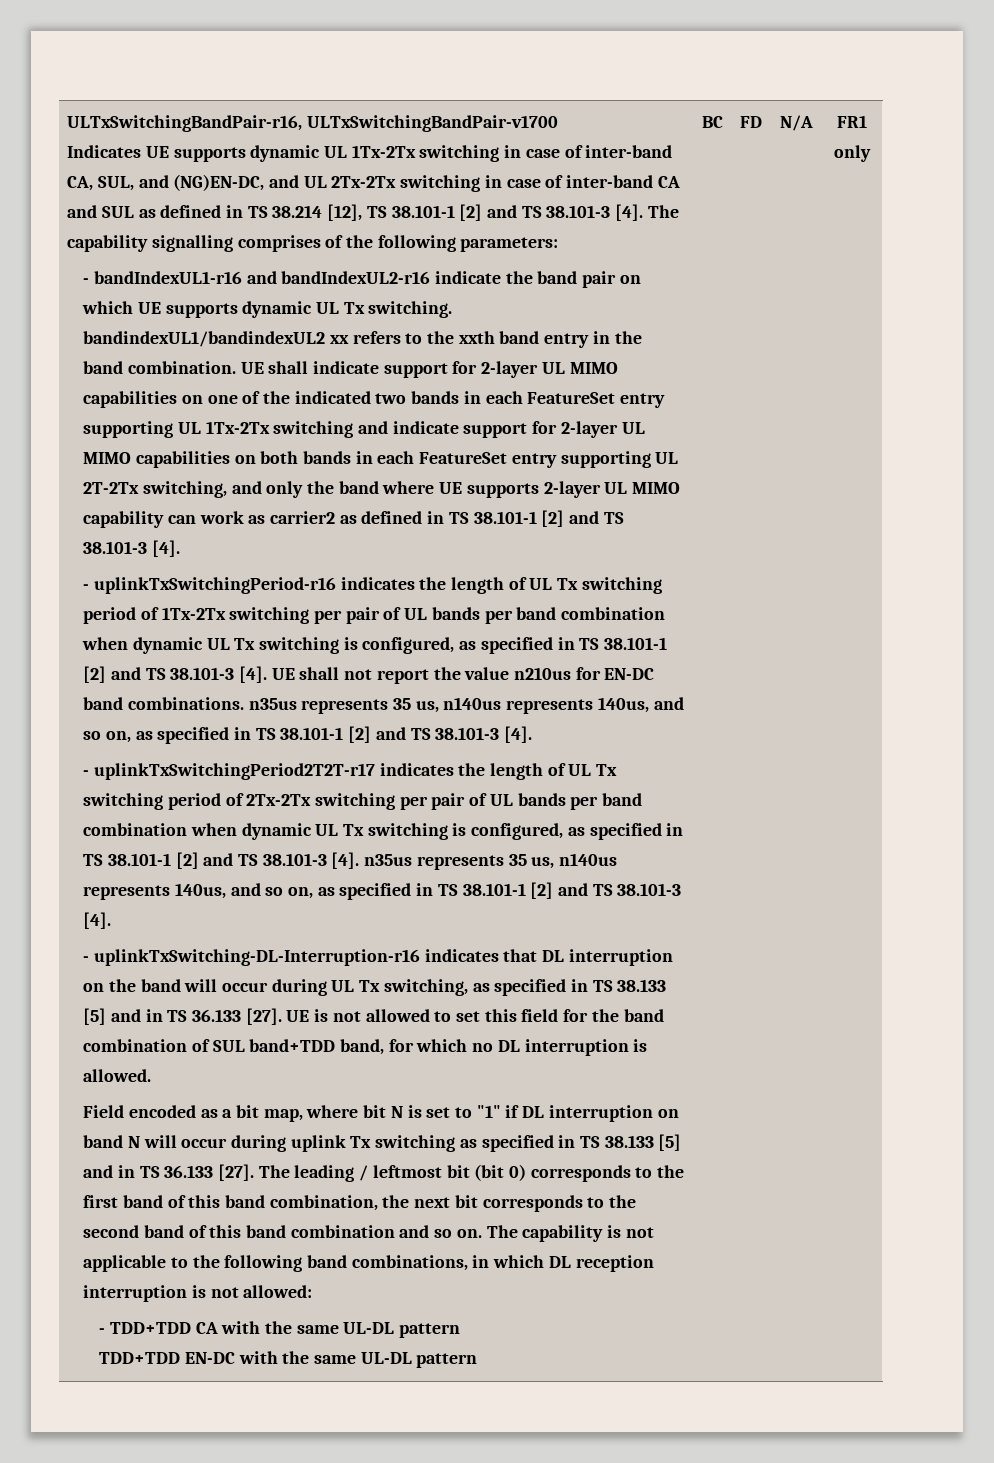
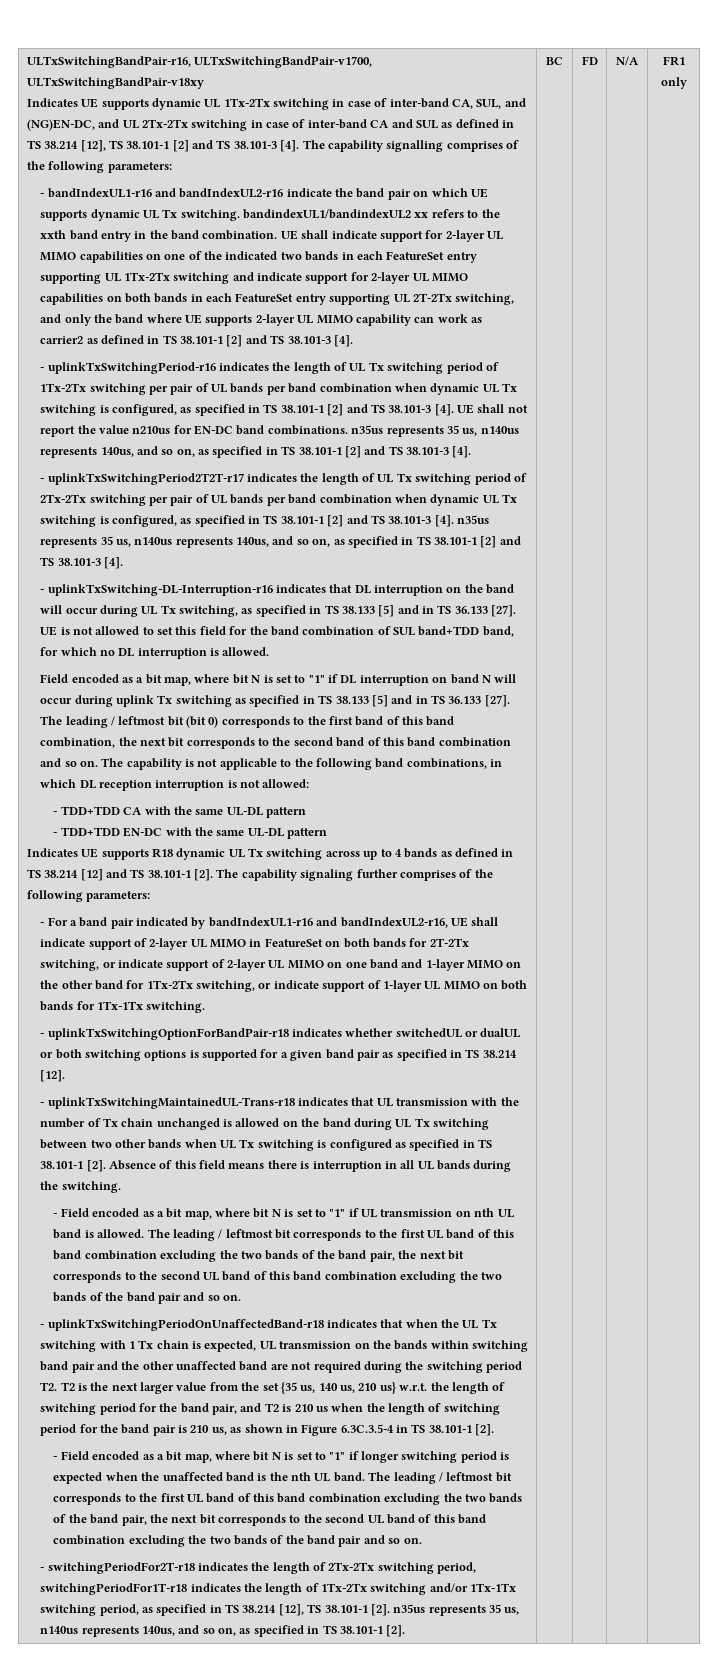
- ULTxSwitchingBandPair-r16, ULTxSwitchingBandPair-v1700
+ ULTxSwitchingBandPair-r16, ULTxSwitchingBandPair-v1700, ULTxSwitchingBandPair-v18xy
- TDD+TDD EN-DC with the same UL-DL pattern
+ - TDD+TDD EN-DC with the same UL-DL pattern
+ Indicates UE supports R18 dynamic UL Tx switching across up to 4 bands as defined in TS 38.214 [12] and TS 38.101-1 [2]. The capability signaling further comprises of the following parameters:
+ - For a band pair indicated by bandIndexUL1-r16 and bandIndexUL2-r16, UE shall indicate support of 2-layer UL MIMO in FeatureSet on both bands for 2T-2Tx switching, or indicate support of 2-layer UL MIMO on one band and 1-layer MIMO on the other band for 1Tx-2Tx switching, or indicate support of 1-layer UL MIMO on both bands for 1Tx-1Tx switching.
+ - uplinkTxSwitchingOptionForBandPair-r18 indicates whether switchedUL or dualUL or both switching options is supported for a given band pair as specified in TS 38.214 [12].
+ - uplinkTxSwitchingMaintainedUL-Trans-r18 indicates that UL transmission with the number of Tx chain unchanged is allowed on the band during UL Tx switching between two other bands when UL Tx switching is configured as specified in TS 38.101-1 [2]. Absence of this field means there is interruption in all UL bands during the switching.
+ - Field encoded as a bit map, where bit N is set to "1" if UL transmission on nth UL band is allowed. The leading / leftmost bit corresponds to the first UL band of this band combination excluding the two bands of the band pair, the next bit corresponds to the second UL band of this band combination excluding the two bands of the band pair and so on.
+ - uplinkTxSwitchingPeriodOnUnaffectedBand-r18 indicates that when the UL Tx switching with 1 Tx chain is expected, UL transmission on the bands within switching band pair and the other unaffected band are not required during the switching period T2. T2 is the next larger value from the set {35 us, 140 us, 210 us} w.r.t. the length of switching period for the band pair, and T2 is 210 us when the length of switching period for the band pair is 210 us, as shown in Figure 6.3C.3.5-4 in TS 38.101-1 [2].
+ - Field encoded as a bit map, where bit N is set to "1" if longer switching period is expected when the unaffected band is the nth UL band. The leading / leftmost bit corresponds to the first UL band of this band combination excluding the two bands of the band pair, the next bit corresponds to the second UL band of this band combination excluding the two bands of the band pair and so on.
+ - switchingPeriodFor2T-r18 indicates the length of 2Tx-2Tx switching period, switchingPeriodFor1T-r18 indicates the length of 1Tx-2Tx switching and/or 1Tx-1Tx switching period, as specified in TS 38.214 [12], TS 38.101-1 [2]. n35us represents 35 us, n140us represents 140us, and so on, as specified in TS 38.101-1 [2].

